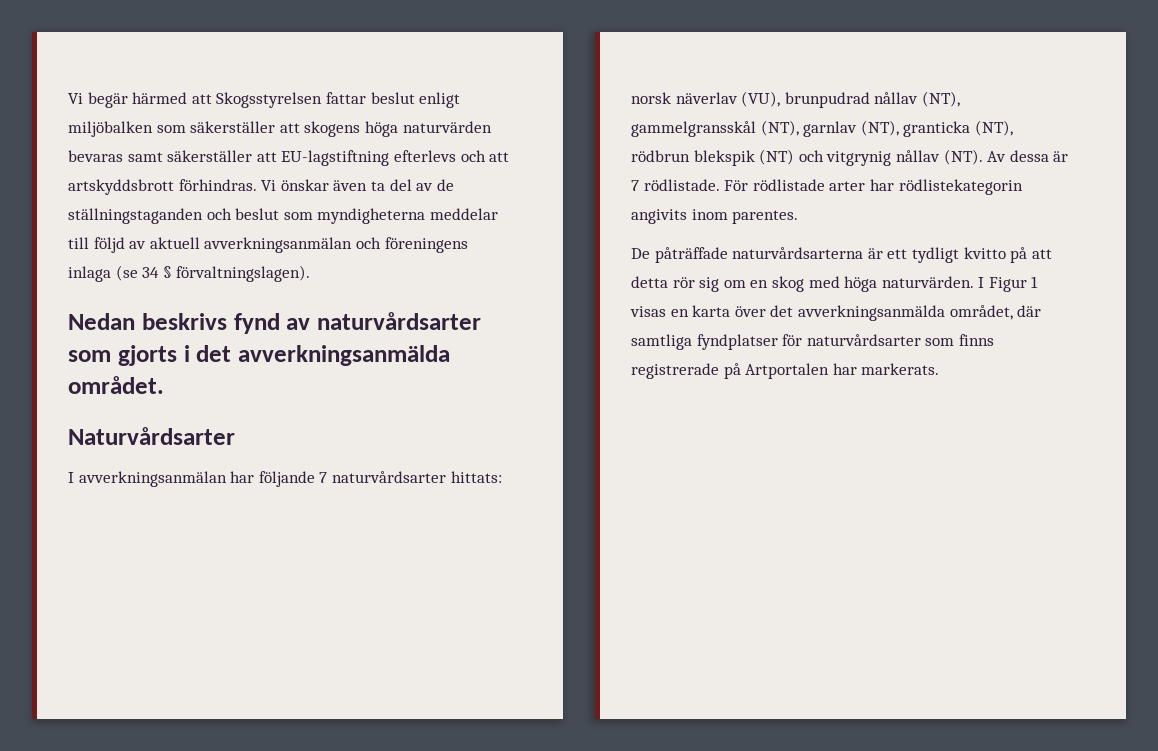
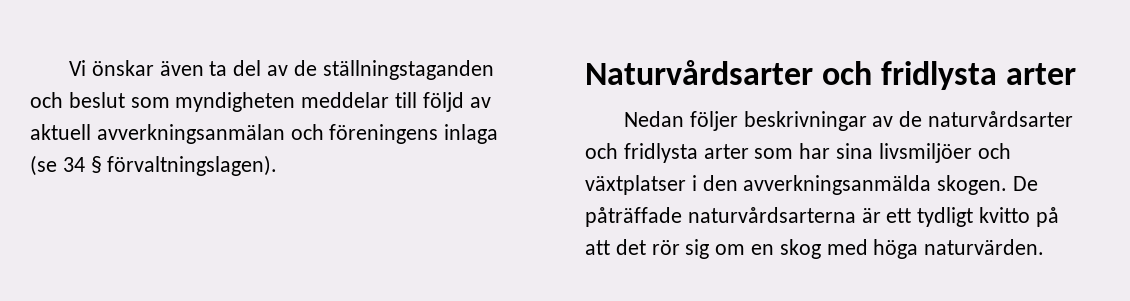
- Vi begär härmed att Skogsstyrelsen fattar beslut enligt miljöbalken som säkerställer att skogens höga naturvärden bevaras samt säkerställer att EU-lagstiftning efterlevs och att artskyddsbrott förhindras. Vi önskar även ta del av de ställningstaganden och beslut som myndigheterna meddelar till följd av aktuell avverkningsanmälan och föreningens inlaga (se 34 § förvaltningslagen).
+ Vi önskar även ta del av de ställningstaganden och beslut som myndigheten meddelar till följd av aktuell avverkningsanmälan och föreningens inlaga (se 34 § förvaltningslagen).
- Nedan beskrivs fynd av naturvårdsarter som gjorts i det avverkningsanmälda området.
- Naturvårdsarter
- I avverkningsanmälan har följande 7 naturvårdsarter hittats: norsk näverlav (VU), brunpudrad nållav (NT), gammelgransskål (NT), garnlav (NT), granticka (NT), rödbrun blekspik (NT) och vitgrynig nållav (NT). Av dessa är 7 rödlistade. För rödlistade arter har rödlistekategorin angivits inom parentes.
- De påträffade naturvårdsarterna är ett tydligt kvitto på att detta rör sig om en skog med höga naturvärden. I Figur 1 visas en karta över det avverkningsanmälda området, där samtliga fyndplatser för naturvårdsarter som finns registrerade på Artportalen har markerats.
+ Naturvårdsarter och fridlysta arter
+ Nedan följer beskrivningar av de naturvårdsarter och fridlysta arter som har sina livsmiljöer och växtplatser i den avverkningsanmälda skogen. De påträffade naturvårdsarterna är ett tydligt kvitto på att det rör sig om en skog med höga naturvärden.

